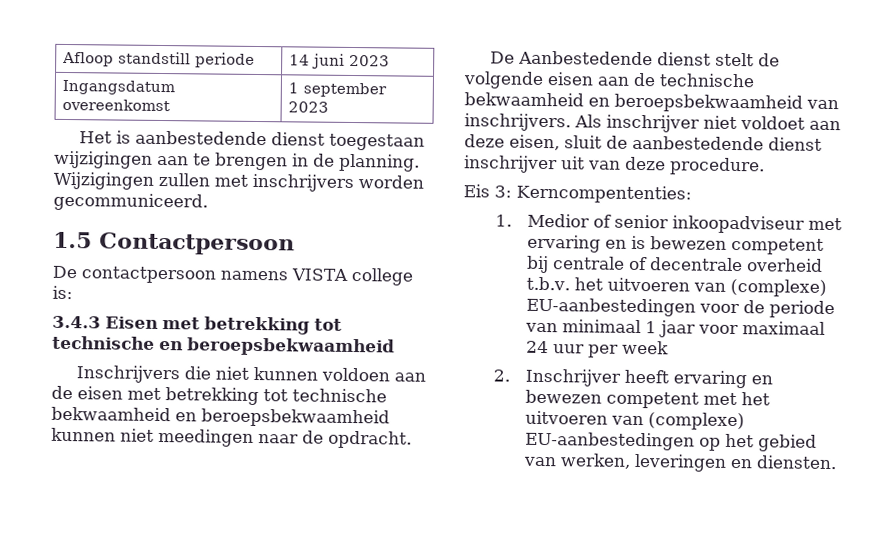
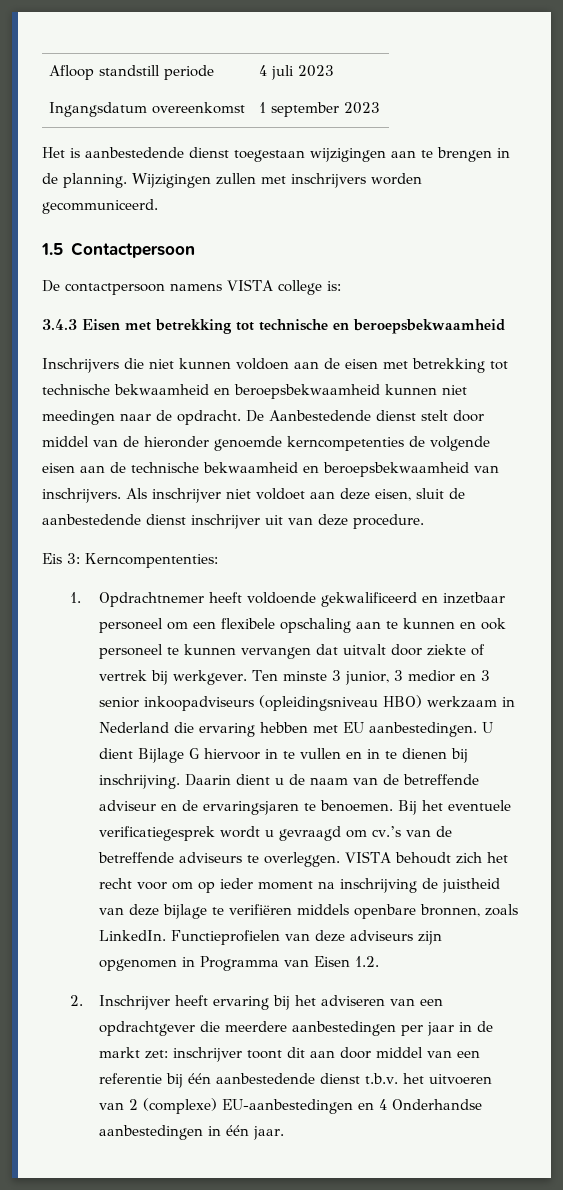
- Afloop standstill periode | 14 juni 2023
+ Afloop standstill periode | 4 juli 2023
- Inschrijvers die niet kunnen voldoen aan de eisen met betrekking tot technische bekwaamheid en beroepsbekwaamheid kunnen niet meedingen naar de opdracht.
- De Aanbestedende dienst stelt de volgende eisen aan de technische bekwaamheid en beroepsbekwaamheid van inschrijvers.
+ Inschrijvers die niet kunnen voldoen aan de eisen met betrekking tot technische bekwaamheid en beroepsbekwaamheid kunnen niet meedingen naar de opdracht. De Aanbestedende dienst stelt door middel van de hieronder genoemde kerncompetenties de volgende eisen aan de technische bekwaamheid en beroepsbekwaamheid van inschrijvers.
- 1. Medior of senior inkoopadviseur met ervaring en is bewezen competent bij centrale of decentrale overheid t.b.v. het uitvoeren van (complexe) EU-aanbestedingen voor de periode van minimaal 1 jaar voor maximaal 24 uur per week
- 2. Inschrijver heeft ervaring en bewezen competent met het uitvoeren van (complexe) EU-aanbestedingen op het gebied van werken, leveringen en diensten.
+ 1. Opdrachtnemer heeft voldoende gekwalificeerd en inzetbaar personeel om een flexibele opschaling aan te kunnen en ook personeel te kunnen vervangen dat uitvalt door ziekte of vertrek bij werkgever. Ten minste 3 junior, 3 medior en 3 senior inkoopadviseurs (opleidingsniveau HBO) werkzaam in Nederland die ervaring hebben met EU aanbestedingen. U dient Bijlage G hiervoor in te vullen en in te dienen bij inschrijving. Daarin dient u de naam van de betreffende adviseur en de ervaringsjaren te benoemen. Bij het eventuele verificatiegesprek wordt u gevraagd om cv.’s van de betreffende adviseurs te overleggen. VISTA behoudt zich het recht voor om op ieder moment na inschrijving de juistheid van deze bijlage te verifiëren middels openbare bronnen, zoals LinkedIn. Functieprofielen van deze adviseurs zijn opgenomen in Programma van Eisen 1.2.
+ 2. Inschrijver heeft ervaring bij het adviseren van een opdrachtgever die meerdere aanbestedingen per jaar in de markt zet: inschrijver toont dit aan door middel van een referentie bij één aanbestedende dienst t.b.v. het uitvoeren van 2 (complexe) EU-aanbestedingen en 4 Onderhandse aanbestedingen in één jaar.

